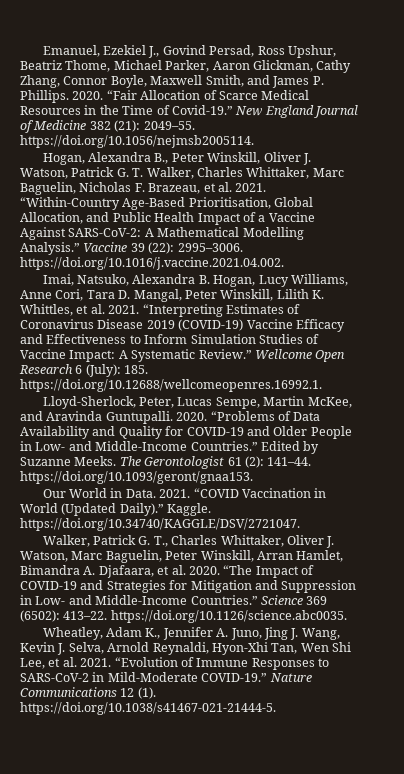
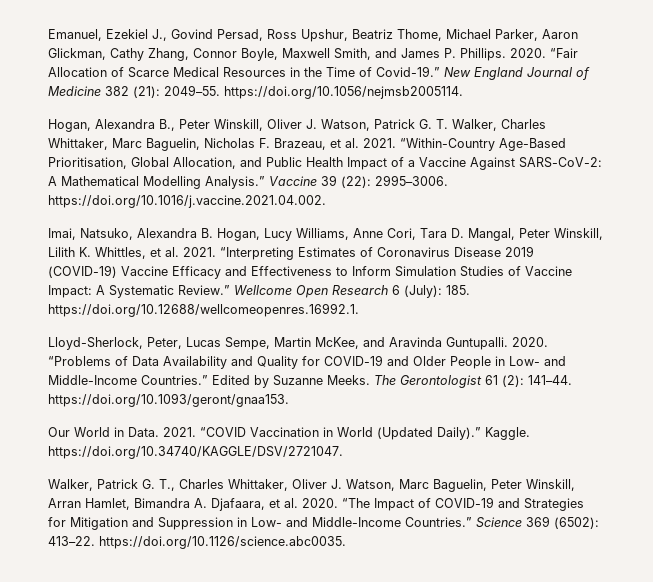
- Wheatley, Adam K., Jennifer A. Juno, Jing J. Wang, Kevin J. Selva, Arnold Reynaldi, Hyon-Xhi Tan, Wen Shi Lee, et al. 2021. “Evolution of Immune Responses to SARS-CoV-2 in Mild-Moderate COVID-19.” Nature Communications 12 (1). https://doi.org/10.1038/s41467-021-21444-5.

